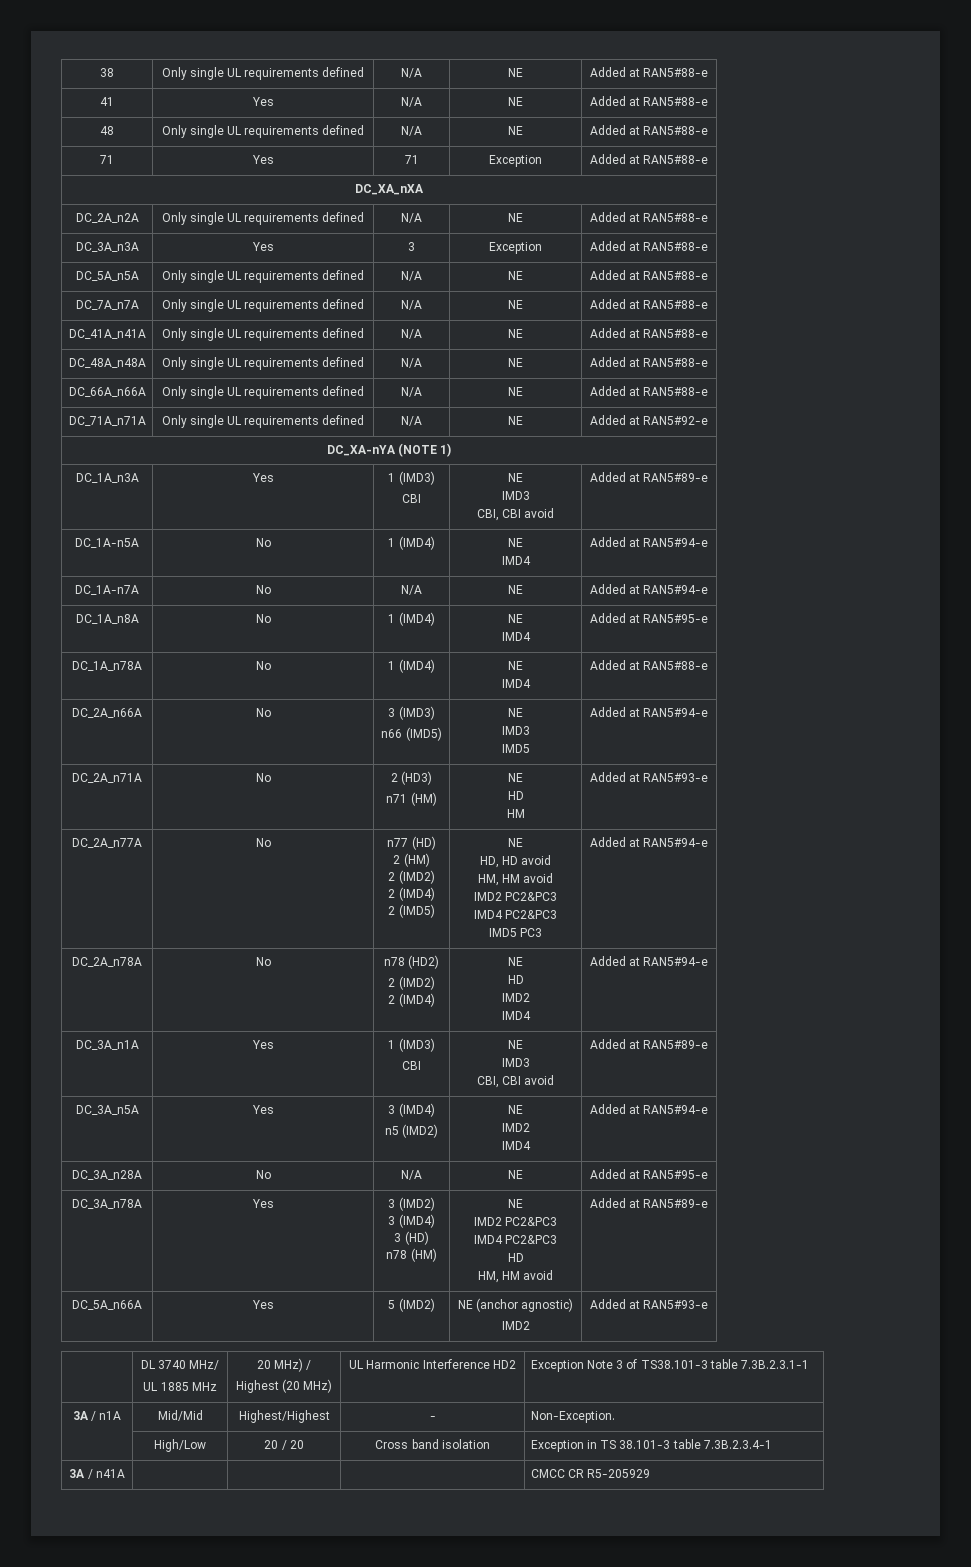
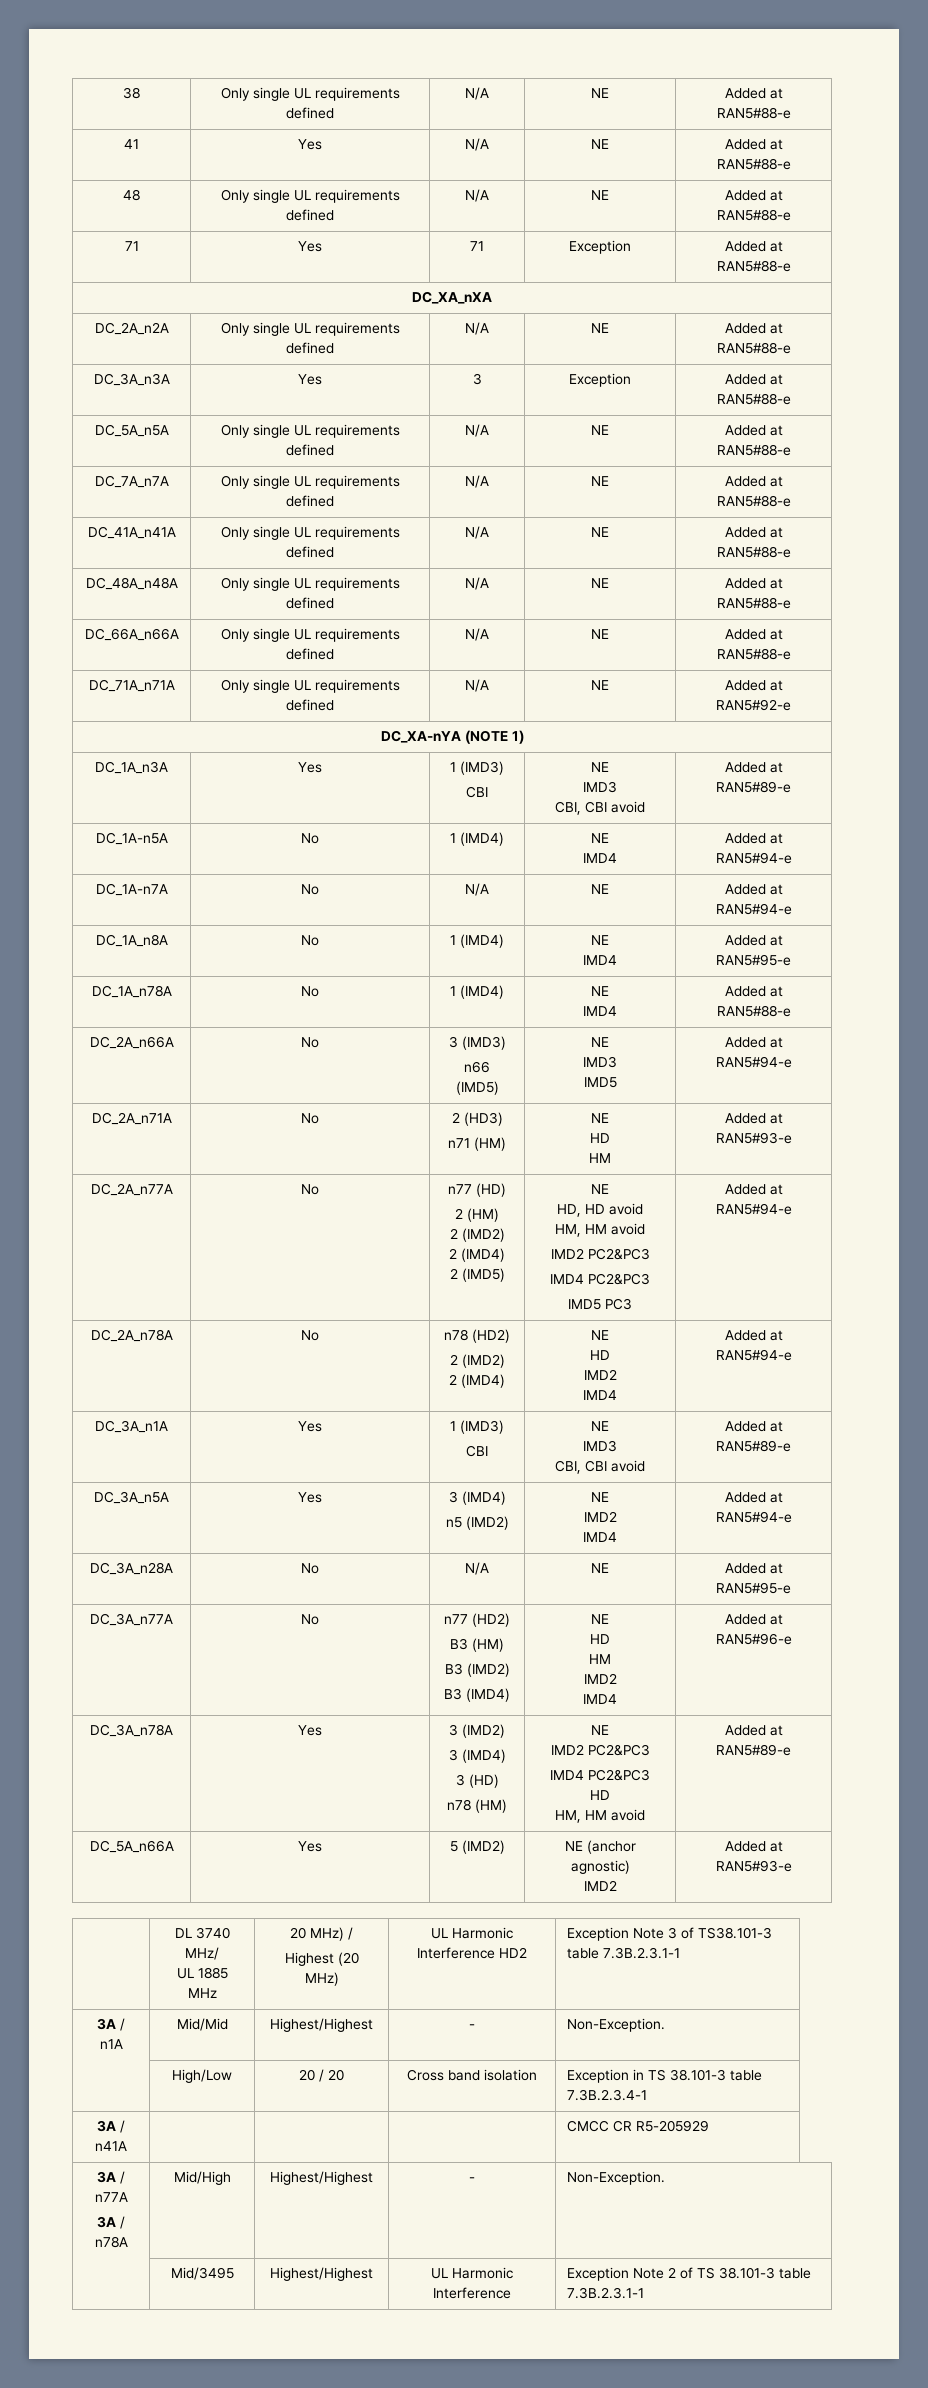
+ DC_3A_n77A | No | n77 (HD2)
+ B3 (HM)
+ B3 (IMD2)
+ B3 (IMD4) | NE
+ HD
+ HM
+ IMD2
+ IMD4 | Added at RAN5#96-e
+ 3A / n77A
+ 3A / n78A | Mid/High | Highest/Highest | - | Non-Exception.
+ | Mid/3495 | Highest/Highest | UL Harmonic Interference | Exception Note 2 of TS 38.101-3 table 7.3B.2.3.1-1

